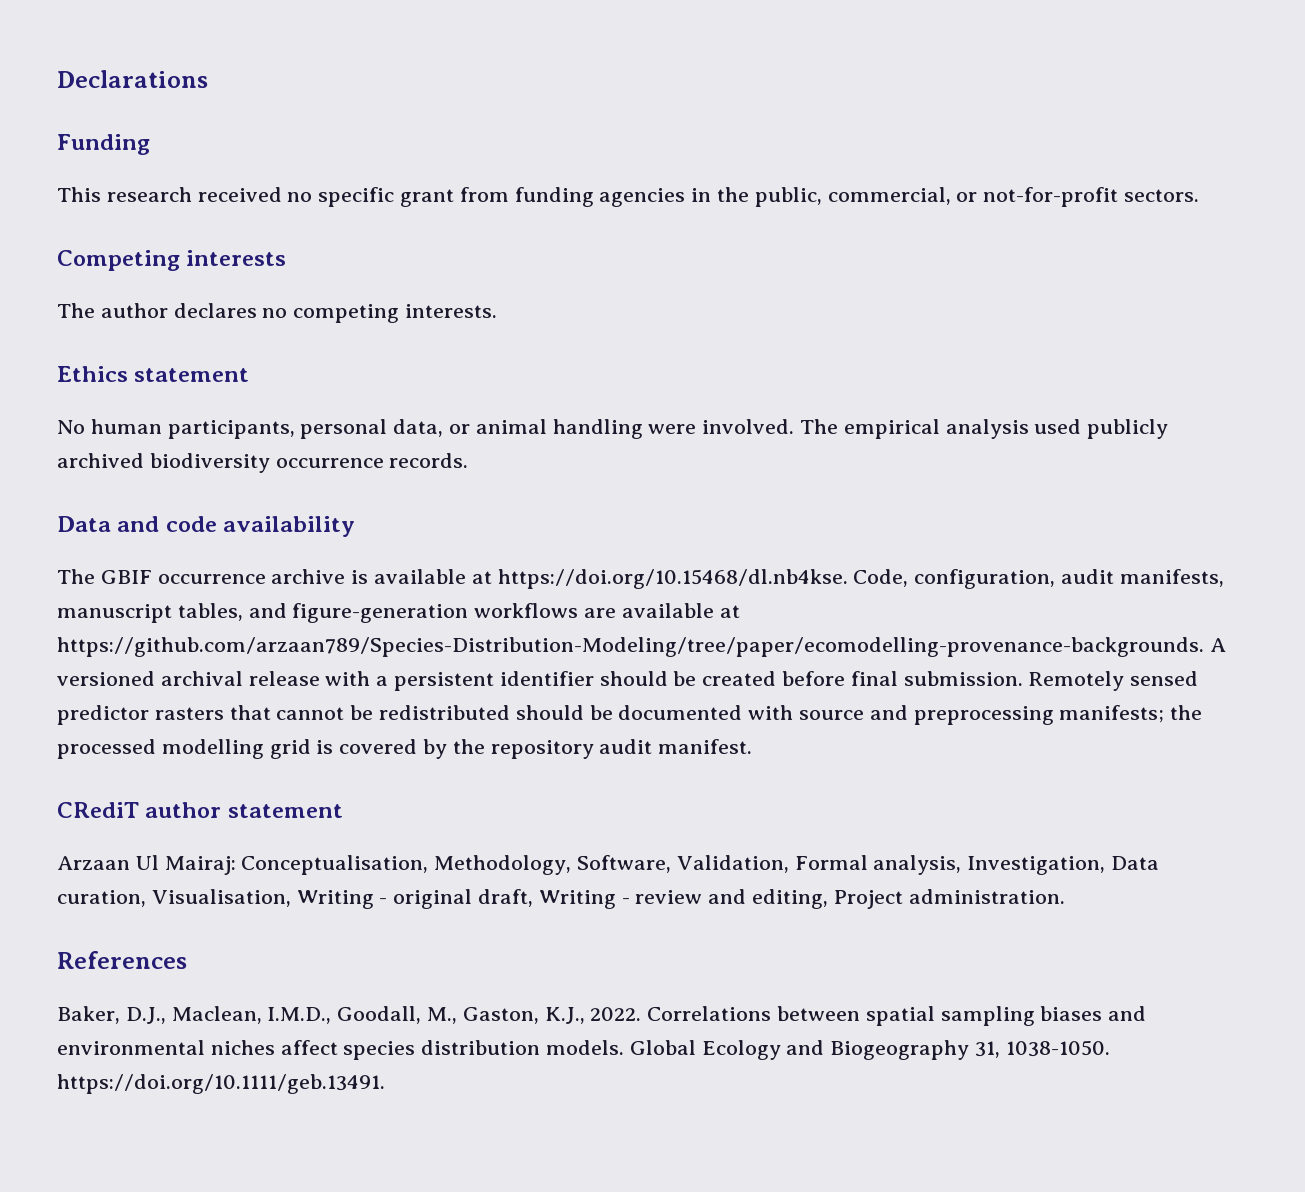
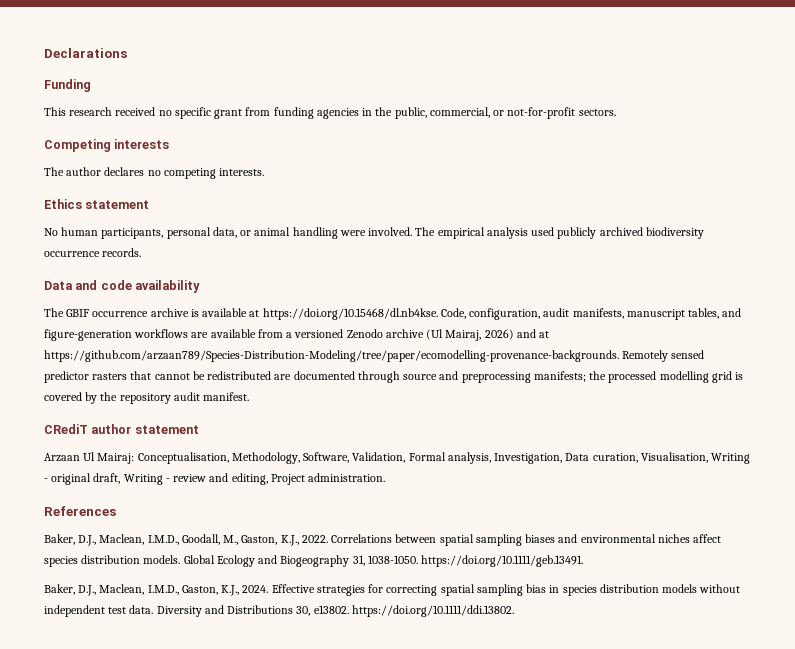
- The GBIF occurrence archive is available at https://doi.org/10.15468/dl.nb4kse. Code, configuration, audit manifests, manuscript tables, and figure-generation workflows are available at https://github.com/arzaan789/Species-Distribution-Modeling/tree/paper/ecomodelling-provenance-backgrounds. A versioned archival release with a persistent identifier should be created before final submission. Remotely sensed predictor rasters that cannot be redistributed should be documented with source and preprocessing manifests; the processed modelling grid is covered by the repository audit manifest.
+ The GBIF occurrence archive is available at https://doi.org/10.15468/dl.nb4kse. Code, configuration, audit manifests, manuscript tables, and figure-generation workflows are available from a versioned Zenodo archive (Ul Mairaj, 2026) and at https://github.com/arzaan789/Species-Distribution-Modeling/tree/paper/ecomodelling-provenance-backgrounds. Remotely sensed predictor rasters that cannot be redistributed are documented through source and preprocessing manifests; the processed modelling grid is covered by the repository audit manifest.
+ Baker, D.J., Maclean, I.M.D., Gaston, K.J., 2024. Effective strategies for correcting spatial sampling bias in species distribution models without independent test data. Diversity and Distributions 30, e13802. https://doi.org/10.1111/ddi.13802.

